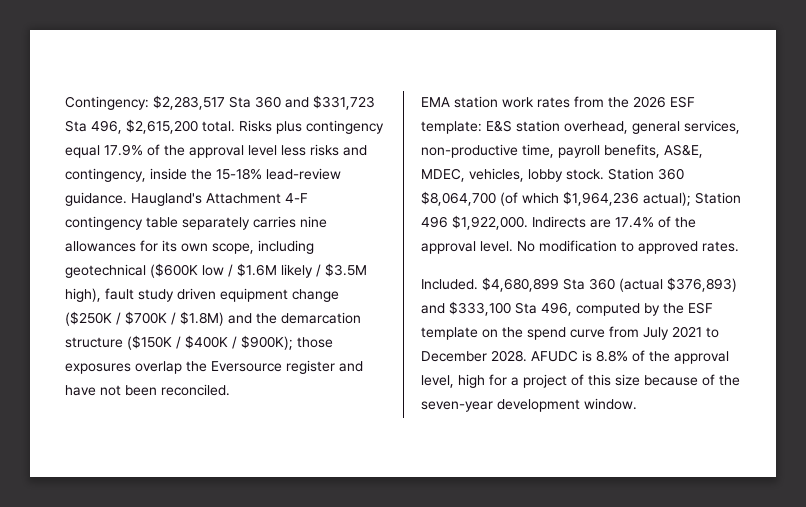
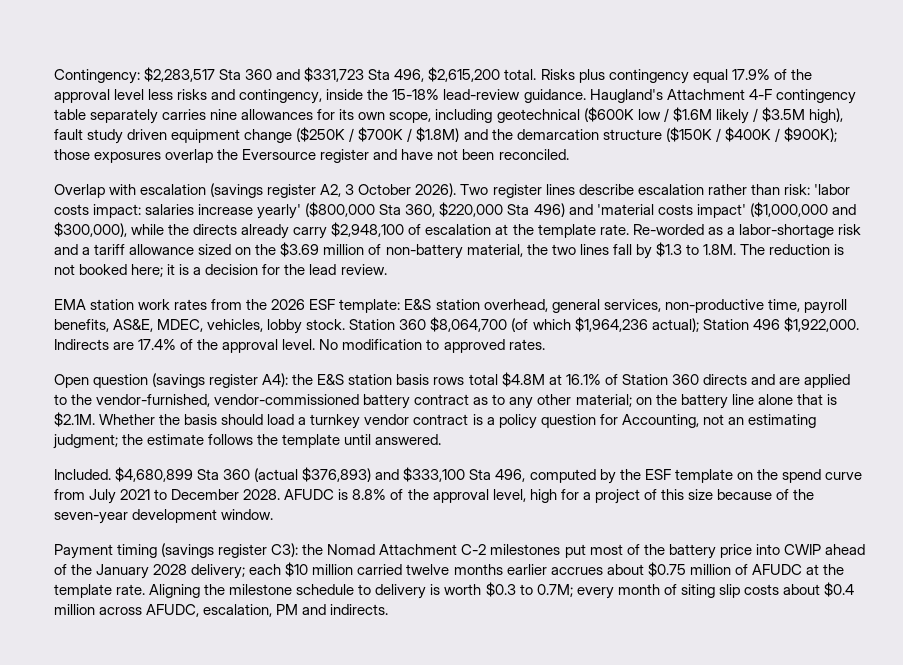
+ Overlap with escalation (savings register A2, 3 October 2026). Two register lines describe escalation rather than risk: 'labor costs impact: salaries increase yearly' ($800,000 Sta 360, $220,000 Sta 496) and 'material costs impact' ($1,000,000 and $300,000), while the directs already carry $2,948,100 of escalation at the template rate. Re-worded as a labor-shortage risk and a tariff allowance sized on the $3.69 million of non-battery material, the two lines fall by $1.3 to 1.8M. The reduction is not booked here; it is a decision for the lead review.
+ Open question (savings register A4): the E&S station basis rows total $4.8M at 16.1% of Station 360 directs and are applied to the vendor-furnished, vendor-commissioned battery contract as to any other material; on the battery line alone that is $2.1M. Whether the basis should load a turnkey vendor contract is a policy question for Accounting, not an estimating judgment; the estimate follows the template until answered.
+ Payment timing (savings register C3): the Nomad Attachment C-2 milestones put most of the battery price into CWIP ahead of the January 2028 delivery; each $10 million carried twelve months earlier accrues about $0.75 million of AFUDC at the template rate. Aligning the milestone schedule to delivery is worth $0.3 to 0.7M; every month of siting slip costs about $0.4 million across AFUDC, escalation, PM and indirects.

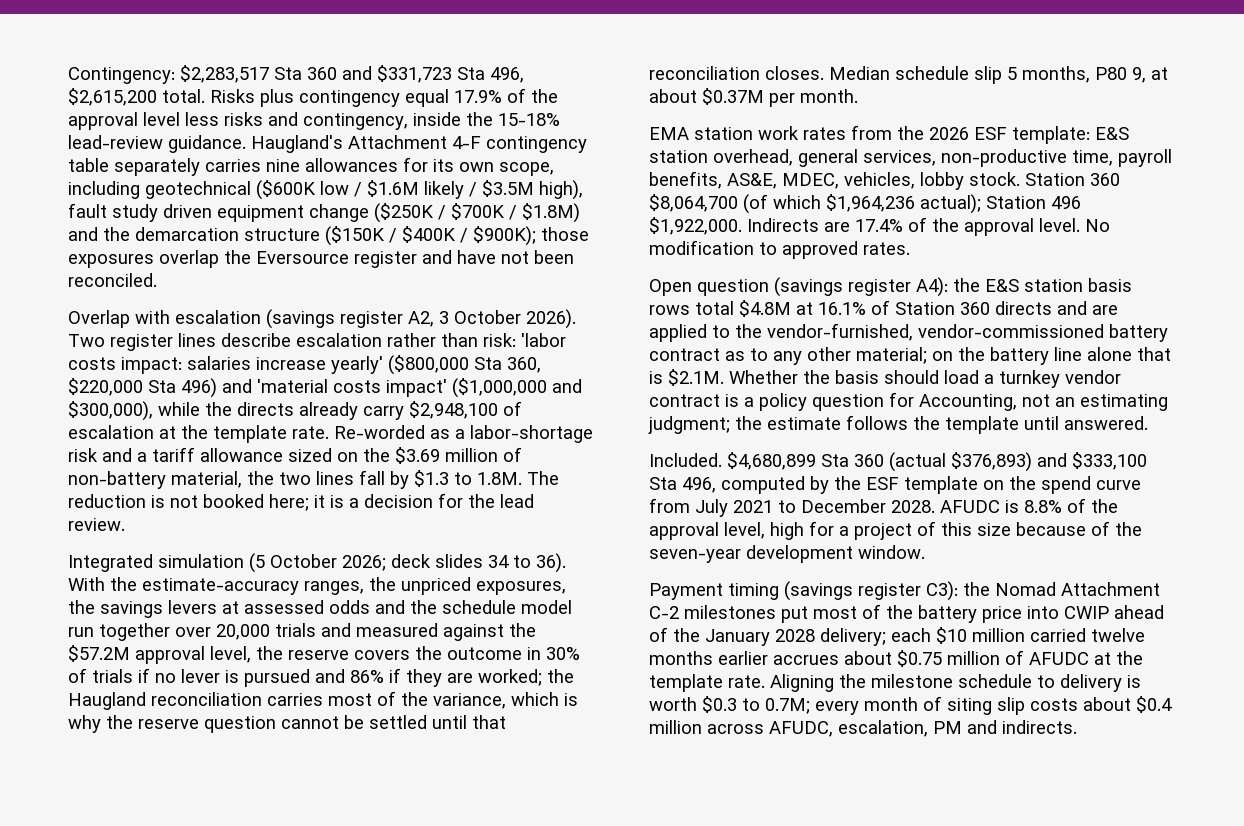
+ Integrated simulation (5 October 2026; deck slides 34 to 36). With the estimate-accuracy ranges, the unpriced exposures, the savings levers at assessed odds and the schedule model run together over 20,000 trials and measured against the $57.2M approval level, the reserve covers the outcome in 30% of trials if no lever is pursued and 86% if they are worked; the Haugland reconciliation carries most of the variance, which is why the reserve question cannot be settled until that reconciliation closes. Median schedule slip 5 months, P80 9, at about $0.37M per month.

